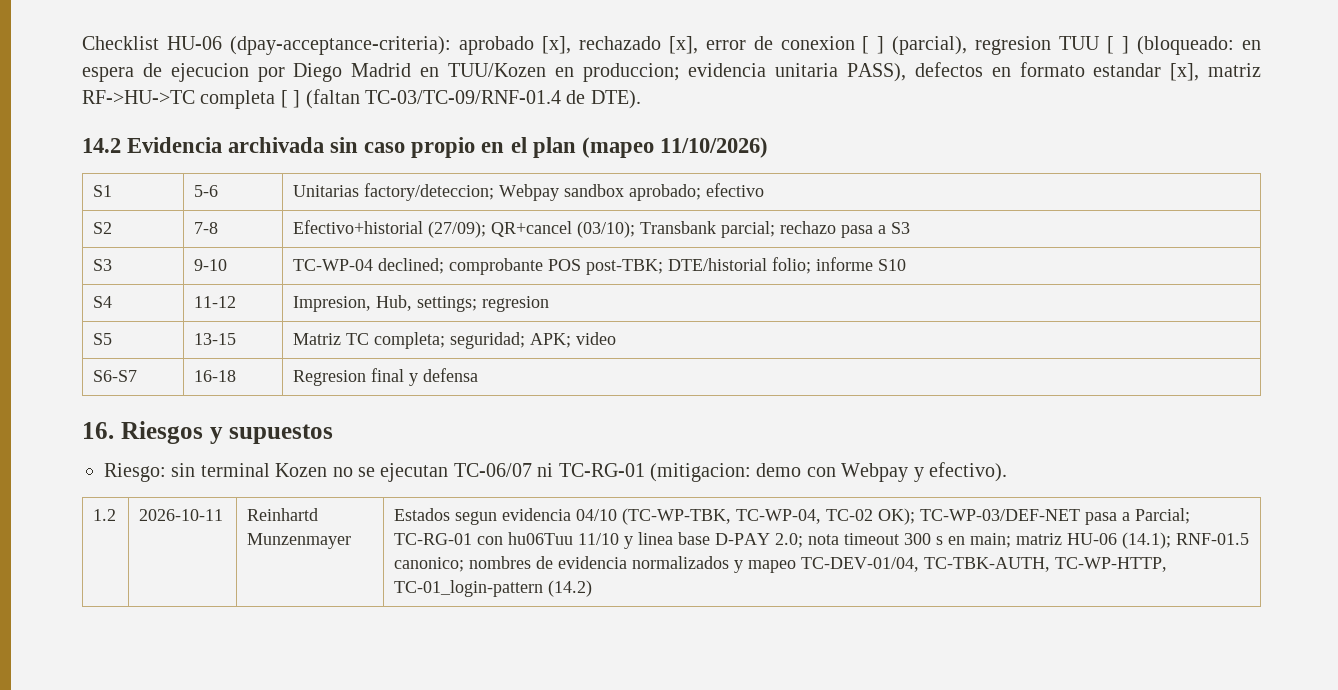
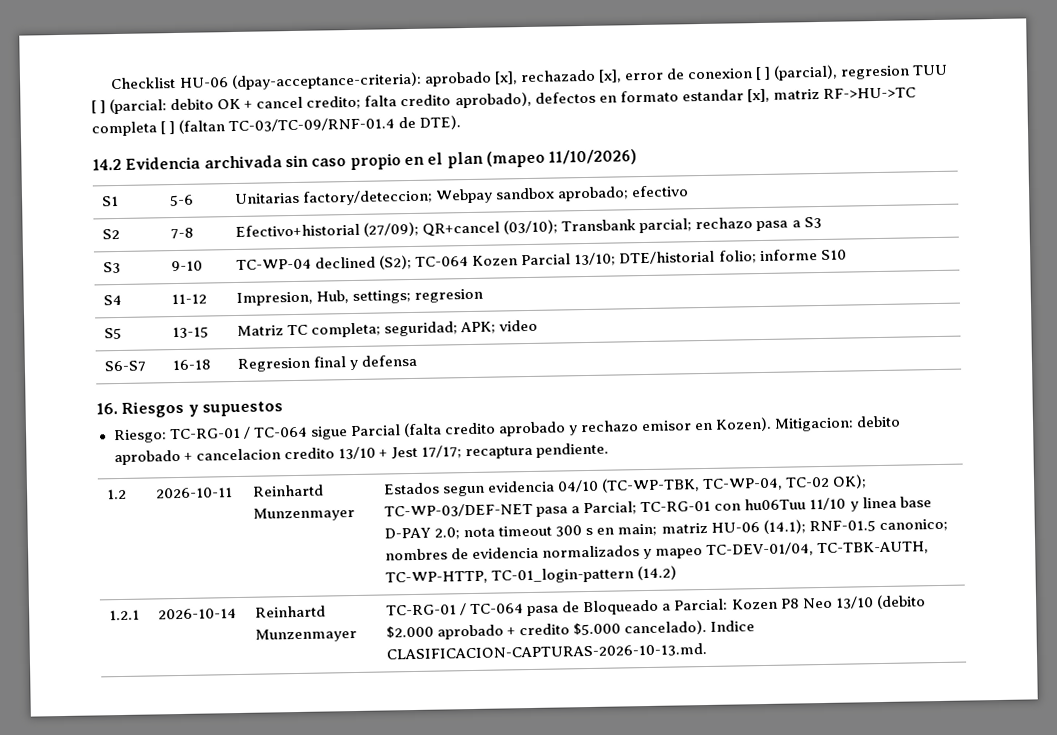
- Checklist HU-06 (dpay-acceptance-criteria): aprobado [x], rechazado [x], error de conexion [ ] (parcial), regresion TUU [ ] (bloqueado: en espera de ejecucion por Diego Madrid en TUU/Kozen en produccion; evidencia unitaria PASS), defectos en formato estandar [x], matriz RF->HU->TC completa [ ] (faltan TC-03/TC-09/RNF-01.4 de DTE).
+ Checklist HU-06 (dpay-acceptance-criteria): aprobado [x], rechazado [x], error de conexion [ ] (parcial), regresion TUU [ ] (parcial: debito OK + cancel credito; falta credito aprobado), defectos en formato estandar [x], matriz RF->HU->TC completa [ ] (faltan TC-03/TC-09/RNF-01.4 de DTE).
- S3 | 9-10 | TC-WP-04 declined; comprobante POS post-TBK; DTE/historial folio; informe S10
+ S3 | 9-10 | TC-WP-04 declined (S2); TC-064 Kozen Parcial 13/10; DTE/historial folio; informe S10
- Riesgo: sin terminal Kozen no se ejecutan TC-06/07 ni TC-RG-01 (mitigacion: demo con Webpay y efectivo).
+ Riesgo: TC-RG-01 / TC-064 sigue Parcial (falta credito aprobado y rechazo emisor en Kozen). Mitigacion: debito aprobado + cancelacion credito 13/10 + Jest 17/17; recaptura pendiente.
+ 1.2.1 | 2026-10-14 | Reinhartd Munzenmayer | TC-RG-01 / TC-064 pasa de Bloqueado a Parcial: Kozen P8 Neo 13/10 (debito $2.000 aprobado + credito $5.000 cancelado). Indice CLASIFICACION-CAPTURAS-2026-10-13.md.

